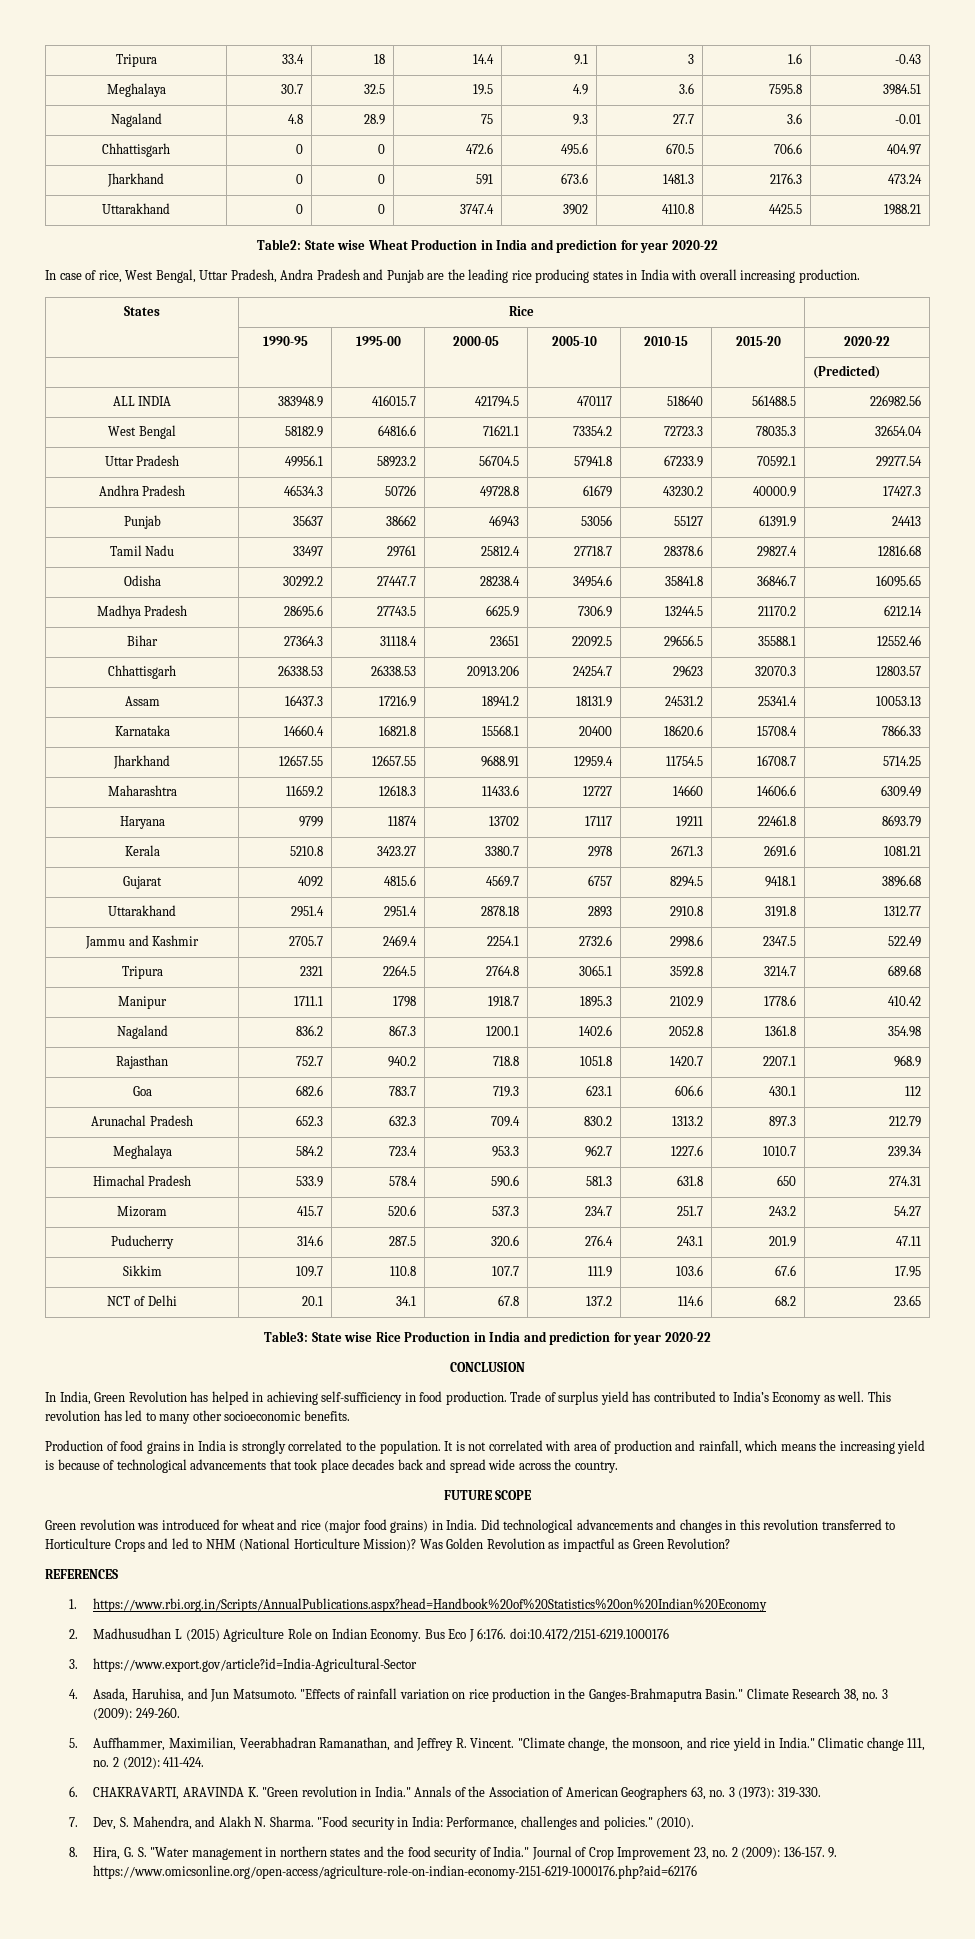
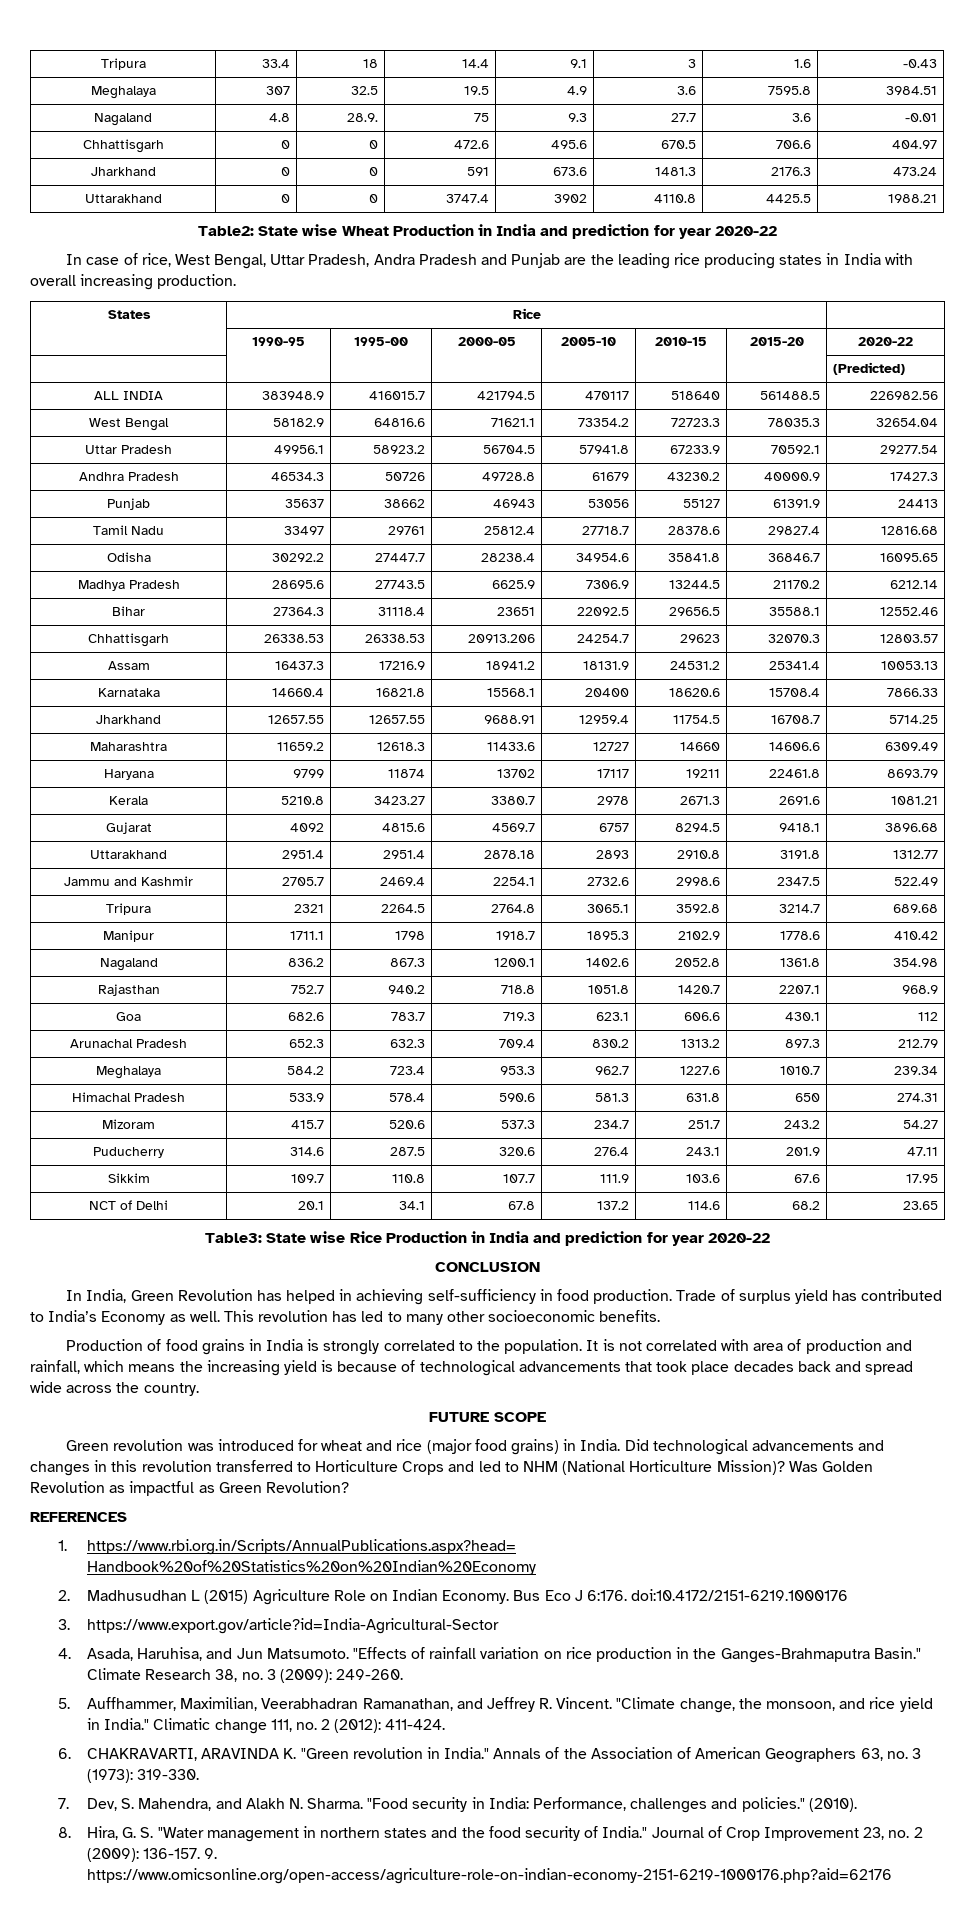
- Meghalaya | 30.7 | 32.5 | 19.5 | 4.9 | 3.6 | 7595.8 | 3984.51
+ Meghalaya | 307 | 32.5 | 19.5 | 4.9 | 3.6 | 7595.8 | 3984.51
- Nagaland | 4.8 | 28.9 | 75 | 9.3 | 27.7 | 3.6 | -0.01
+ Nagaland | 4.8 | 28.9. | 75 | 9.3 | 27.7 | 3.6 | -0.01

